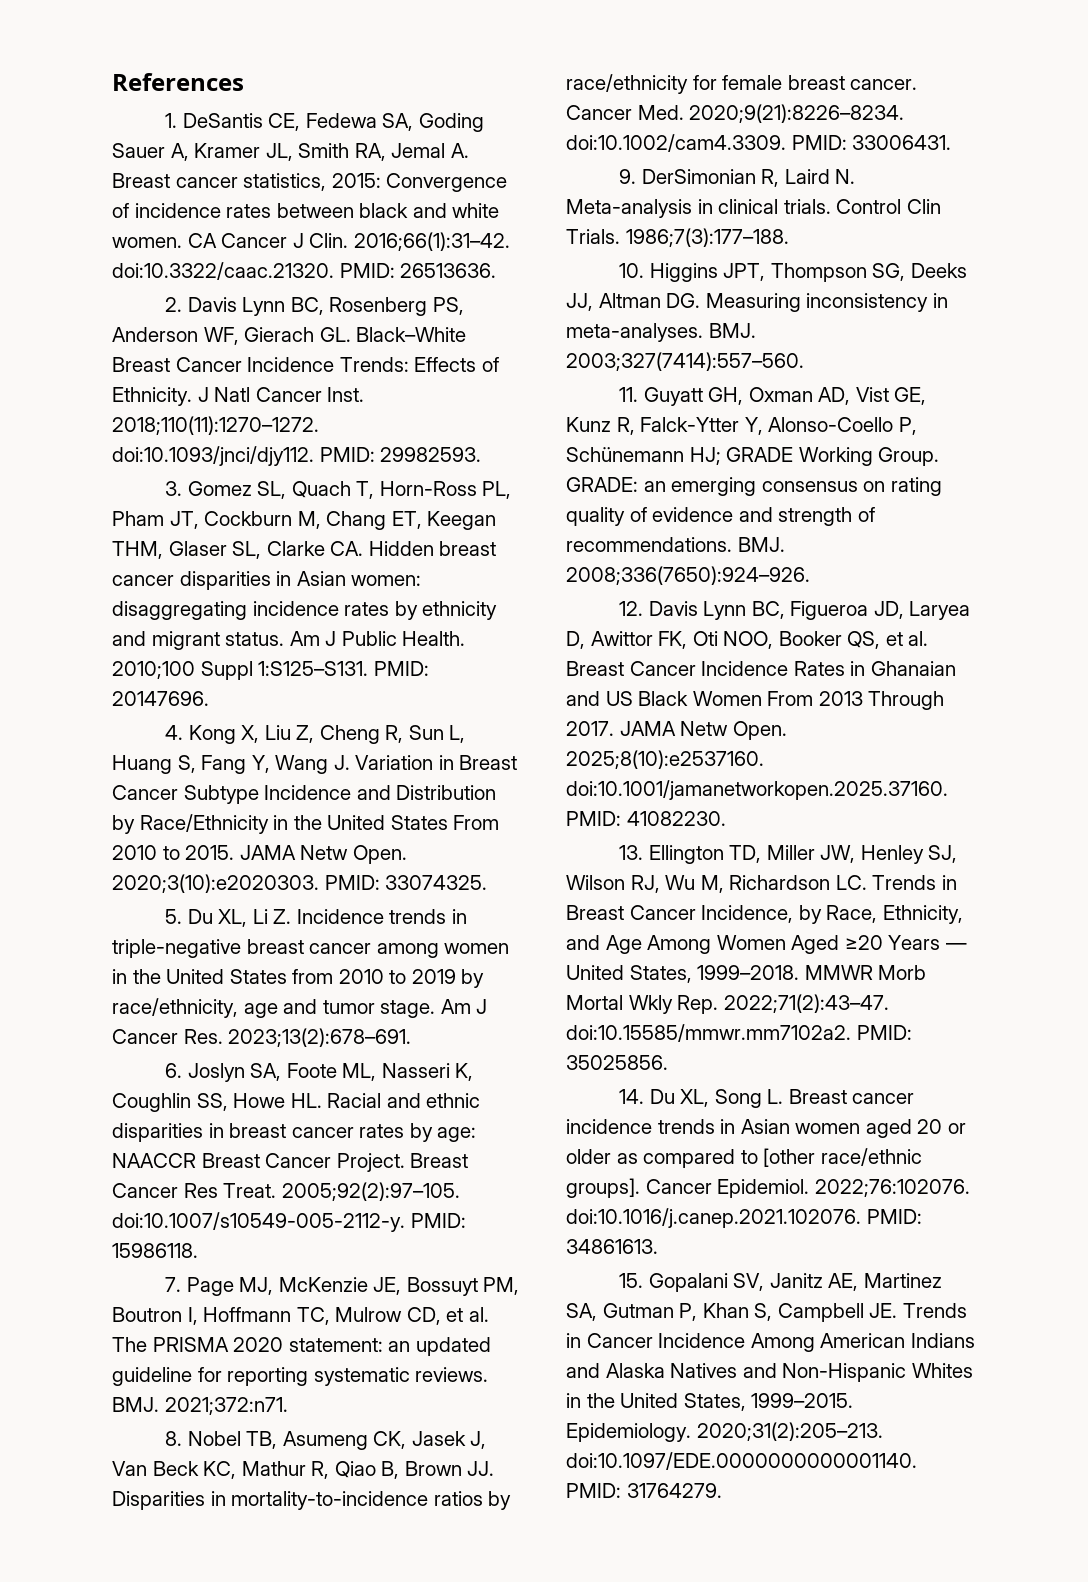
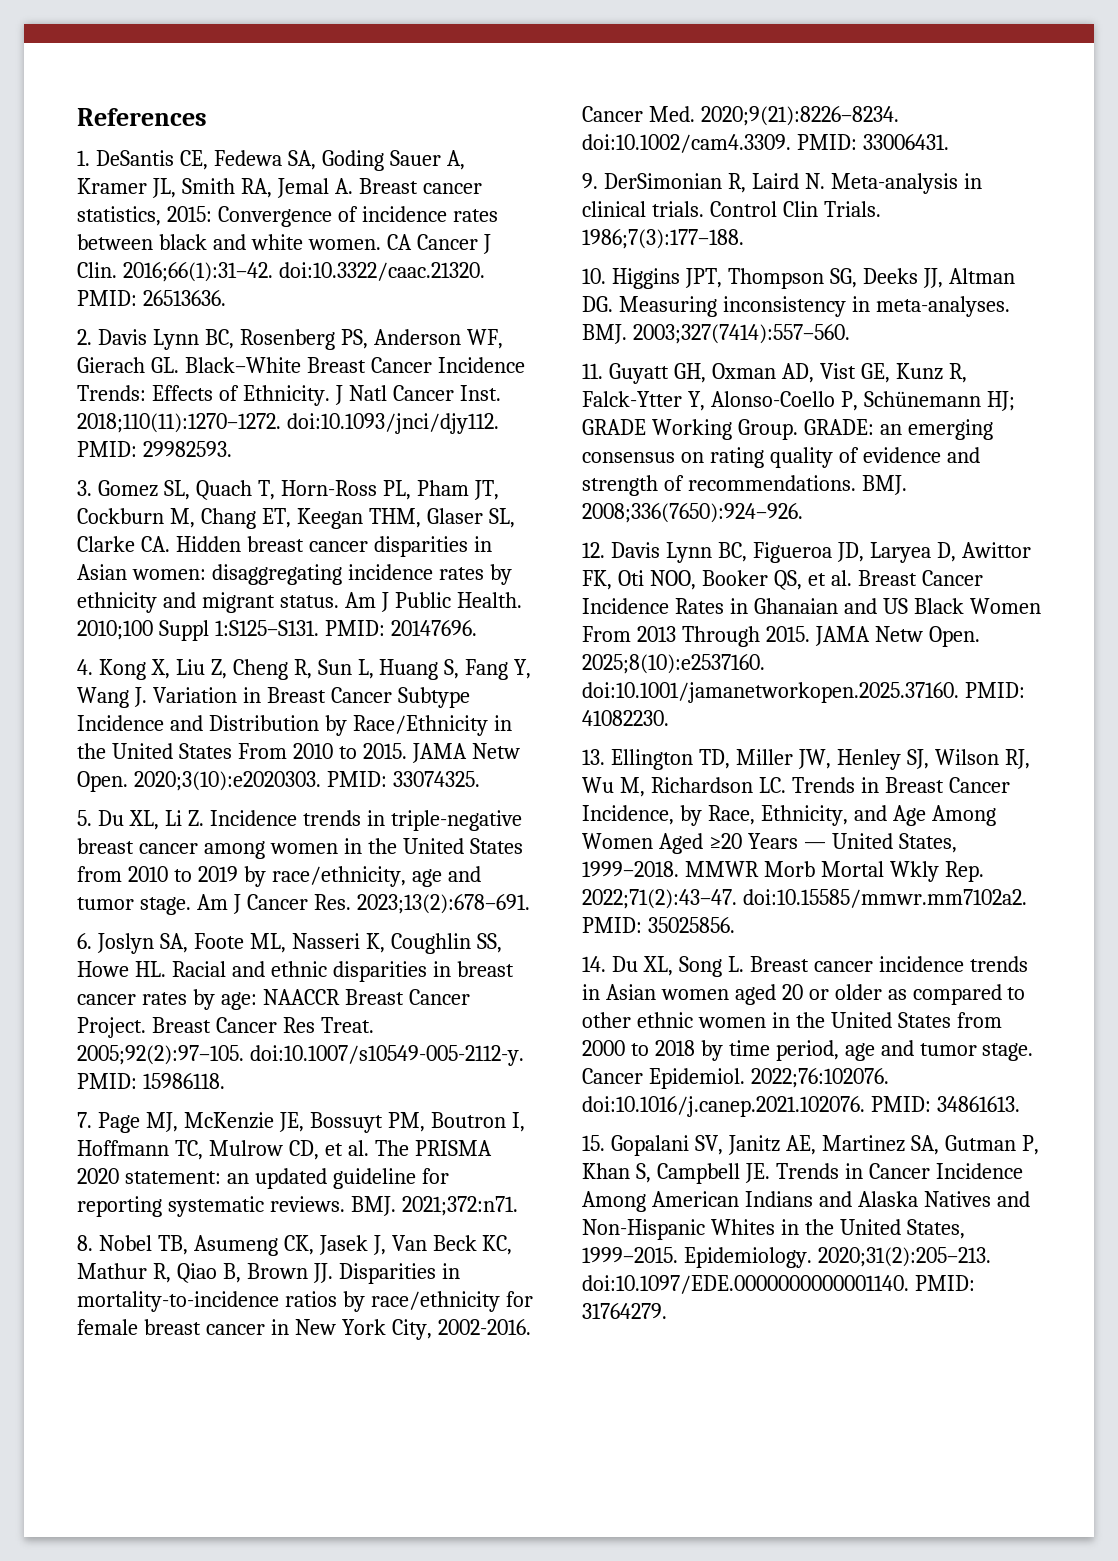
- 8. Nobel TB, Asumeng CK, Jasek J, Van Beck KC, Mathur R, Qiao B, Brown JJ. Disparities in mortality-to-incidence ratios by race/ethnicity for female breast cancer.
+ 8. Nobel TB, Asumeng CK, Jasek J, Van Beck KC, Mathur R, Qiao B, Brown JJ. Disparities in mortality-to-incidence ratios by race/ethnicity for female breast cancer in New York City, 2002-2016.
- 12. Davis Lynn BC, Figueroa JD, Laryea D, Awittor FK, Oti NOO, Booker QS, et al. Breast Cancer Incidence Rates in Ghanaian and US Black Women From 2013 Through 2017.
+ 12. Davis Lynn BC, Figueroa JD, Laryea D, Awittor FK, Oti NOO, Booker QS, et al. Breast Cancer Incidence Rates in Ghanaian and US Black Women From 2013 Through 2015.
- 14. Du XL, Song L. Breast cancer incidence trends in Asian women aged 20 or older as compared to [other race/ethnic groups].
+ 14. Du XL, Song L. Breast cancer incidence trends in Asian women aged 20 or older as compared to other ethnic women in the United States from 2000 to 2018 by time period, age and tumor stage.

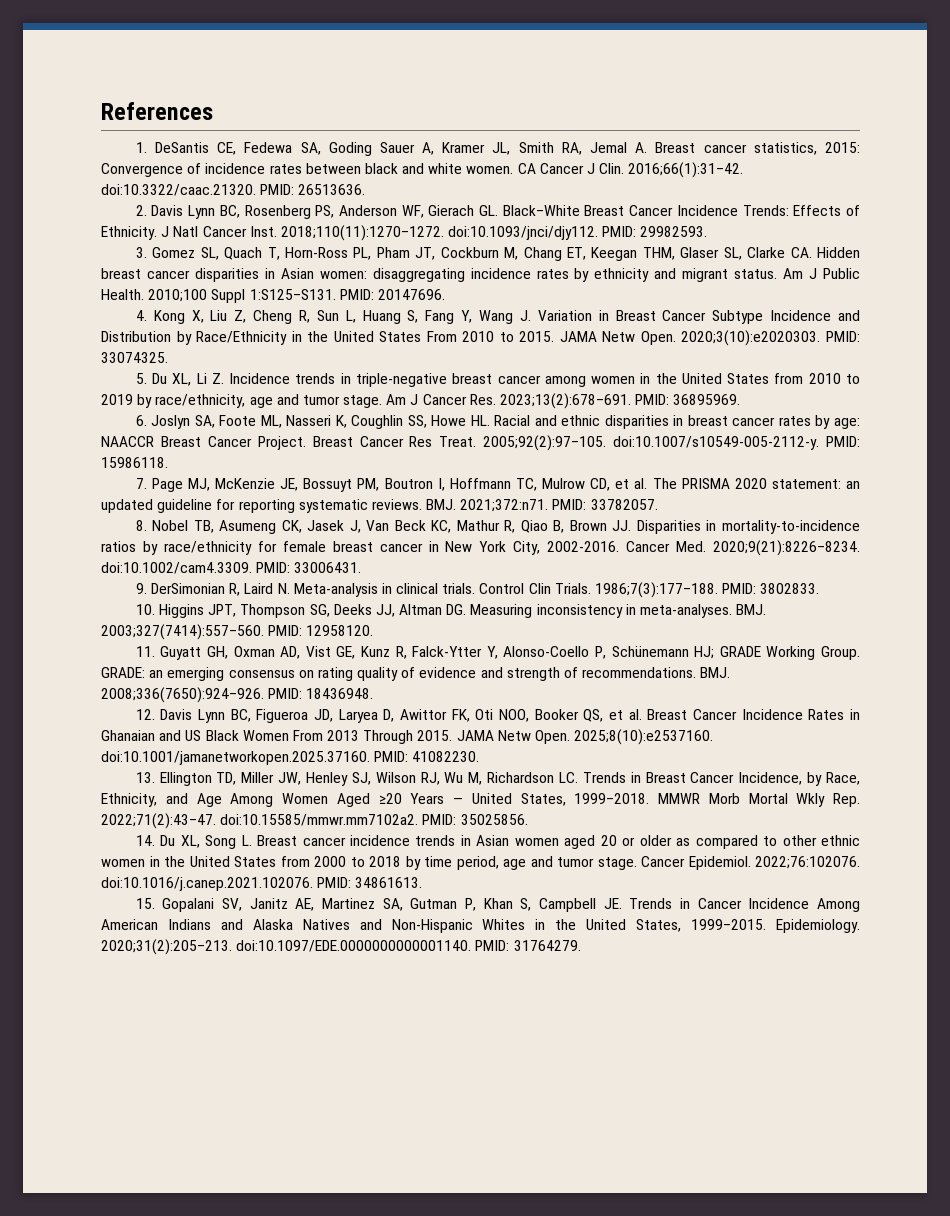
+ PMID: 36895969.
+ PMID: 33782057.
+ PMID: 3802833.
+ PMID: 12958120.
+ PMID: 18436948.

